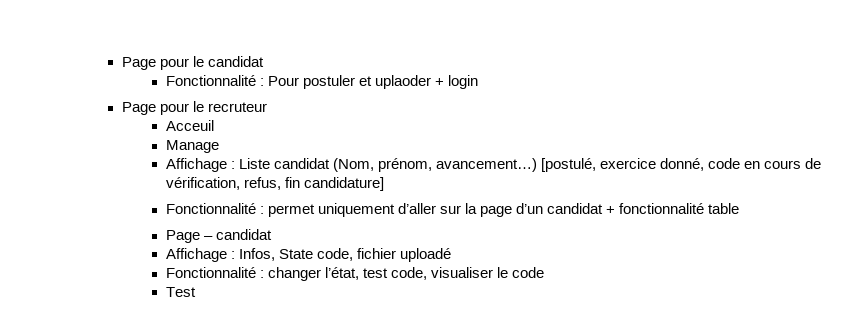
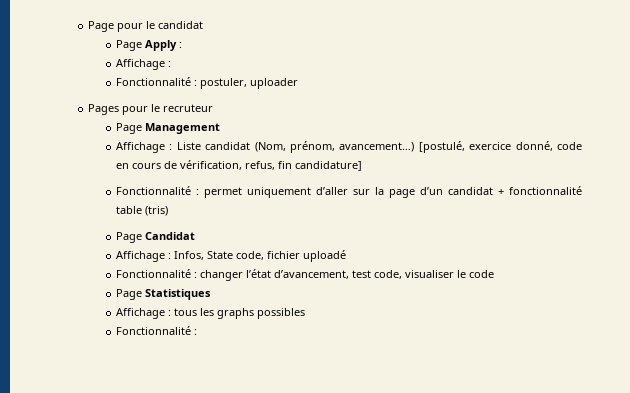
- Fonctionnalité : Pour postuler et uplaoder + login
- Page pour le recruteur
+ Page Apply :
+ Affichage :
+ Fonctionnalité : postuler, uploader
+ Pages pour le recruteur
- Acceuil
- Manage
+ Page Management
- Fonctionnalité : permet uniquement d’aller sur la page d’un candidat + fonctionnalité table
- Page – candidat
+ Fonctionnalité : permet uniquement d’aller sur la page d’un candidat + fonctionnalité table (tris)
+ Page Candidat
- Fonctionnalité : changer l’état, test code, visualiser le code
+ Fonctionnalité : changer l’état d’avancement, test code, visualiser le code
- Test
+ Page Statistiques
+ Affichage : tous les graphs possibles
+ Fonctionnalité :

